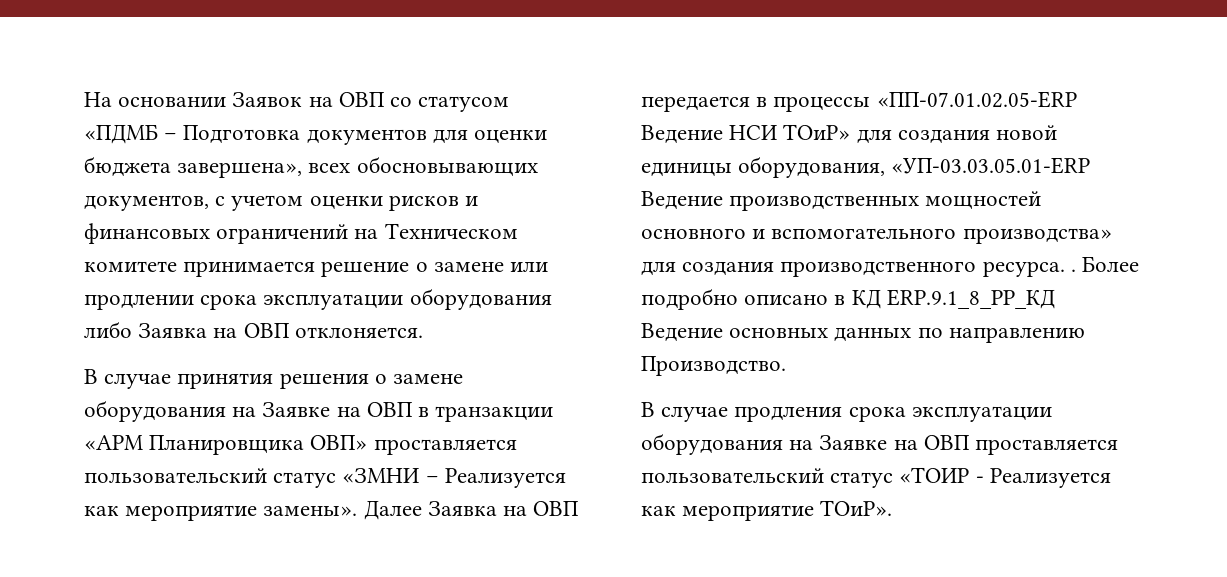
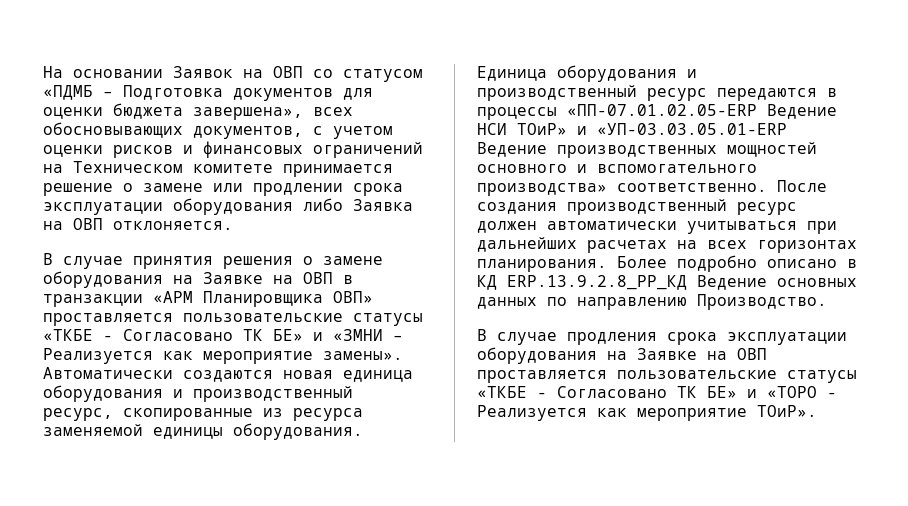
- В случае принятия решения о замене оборудования на Заявке на ОВП в транзакции «АРМ Планировщика ОВП» проставляется пользовательский статус «ЗМНИ – Реализуется как мероприятие замены».
+ В случае принятия решения о замене оборудования на Заявке на ОВП в транзакции «АРМ Планировщика ОВП» проставляется пользовательские статусы «ТКБЕ - Согласовано ТК БЕ» и «ЗМНИ – Реализуется как мероприятие замены».
- Далее Заявка на ОВП передается в процессы «ПП-07.01.02.05-ERP Ведение НСИ ТОиР» для создания новой единицы оборудования, «УП-03.03.05.01-ERP Ведение производственных мощностей основного и вспомогательного производства» для создания производственного ресурса. .
+ Автоматически создаются новая единица оборудования и производственный ресурс, скопированные из ресурса заменяемой единицы оборудования. Единица оборудования и производственный ресурс передаются в процессы «ПП-07.01.02.05-ERP Ведение НСИ ТОиР» и «УП-03.03.05.01-ERP Ведение производственных мощностей основного и вспомогательного производства» соответственно. После создания производственный ресурс должен автоматически учитываться при дальнейших расчетах на всех горизонтах планирования.
- Более подробно описано в КД ERP.9.1_8_PP_КД Ведение основных данных по направлению Производство.
+ Более подробно описано в КД ERP.13.9.2.8_PP_КД Ведение основных данных по направлению Производство.
- В случае продления срока эксплуатации оборудования на Заявке на ОВП проставляется пользовательский статус «ТОИР - Реализуется как мероприятие ТОиР».
+ В случае продления срока эксплуатации оборудования на Заявке на ОВП проставляется пользовательские статусы «ТКБЕ - Согласовано ТК БЕ» и «ТОРО - Реализуется как мероприятие ТОиР».

